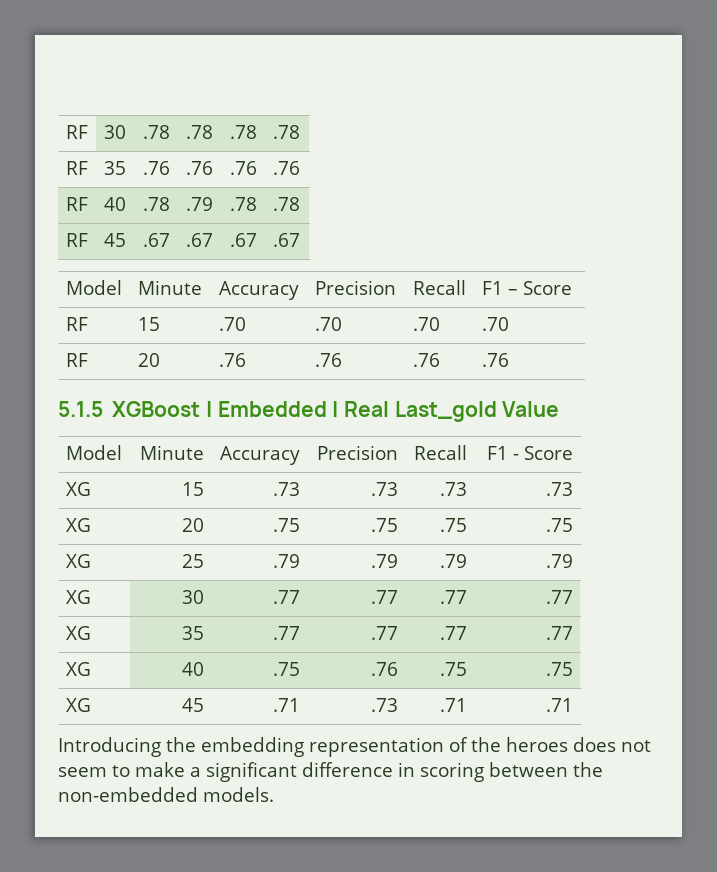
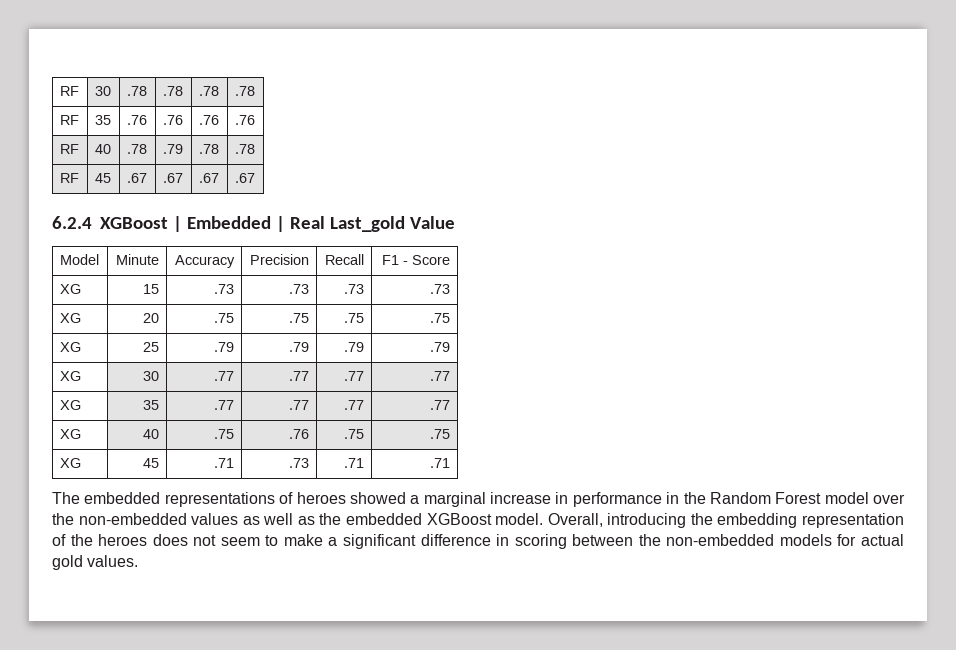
  RF | 45 | .67 | .67 | .67 | .67
- Model | Minute | Accuracy | Precision | Recall | F1 – Score
- RF | 15 | .70 | .70 | .70 | .70
- RF | 20 | .76 | .76 | .76 | .76
- 5.1.5 XGBoost | Embedded | Real Last_gold Value
+ 6.2.4 XGBoost | Embedded | Real Last_gold Value
- Introducing the embedding representation of the heroes does not seem to make a significant difference in scoring between the non-embedded models.
+ The embedded representations of heroes showed a marginal increase in performance in the Random Forest model over the non-embedded values as well as the embedded XGBoost model. Overall, introducing the embedding representation of the heroes does not seem to make a significant difference in scoring between the non-embedded models for actual gold values.

